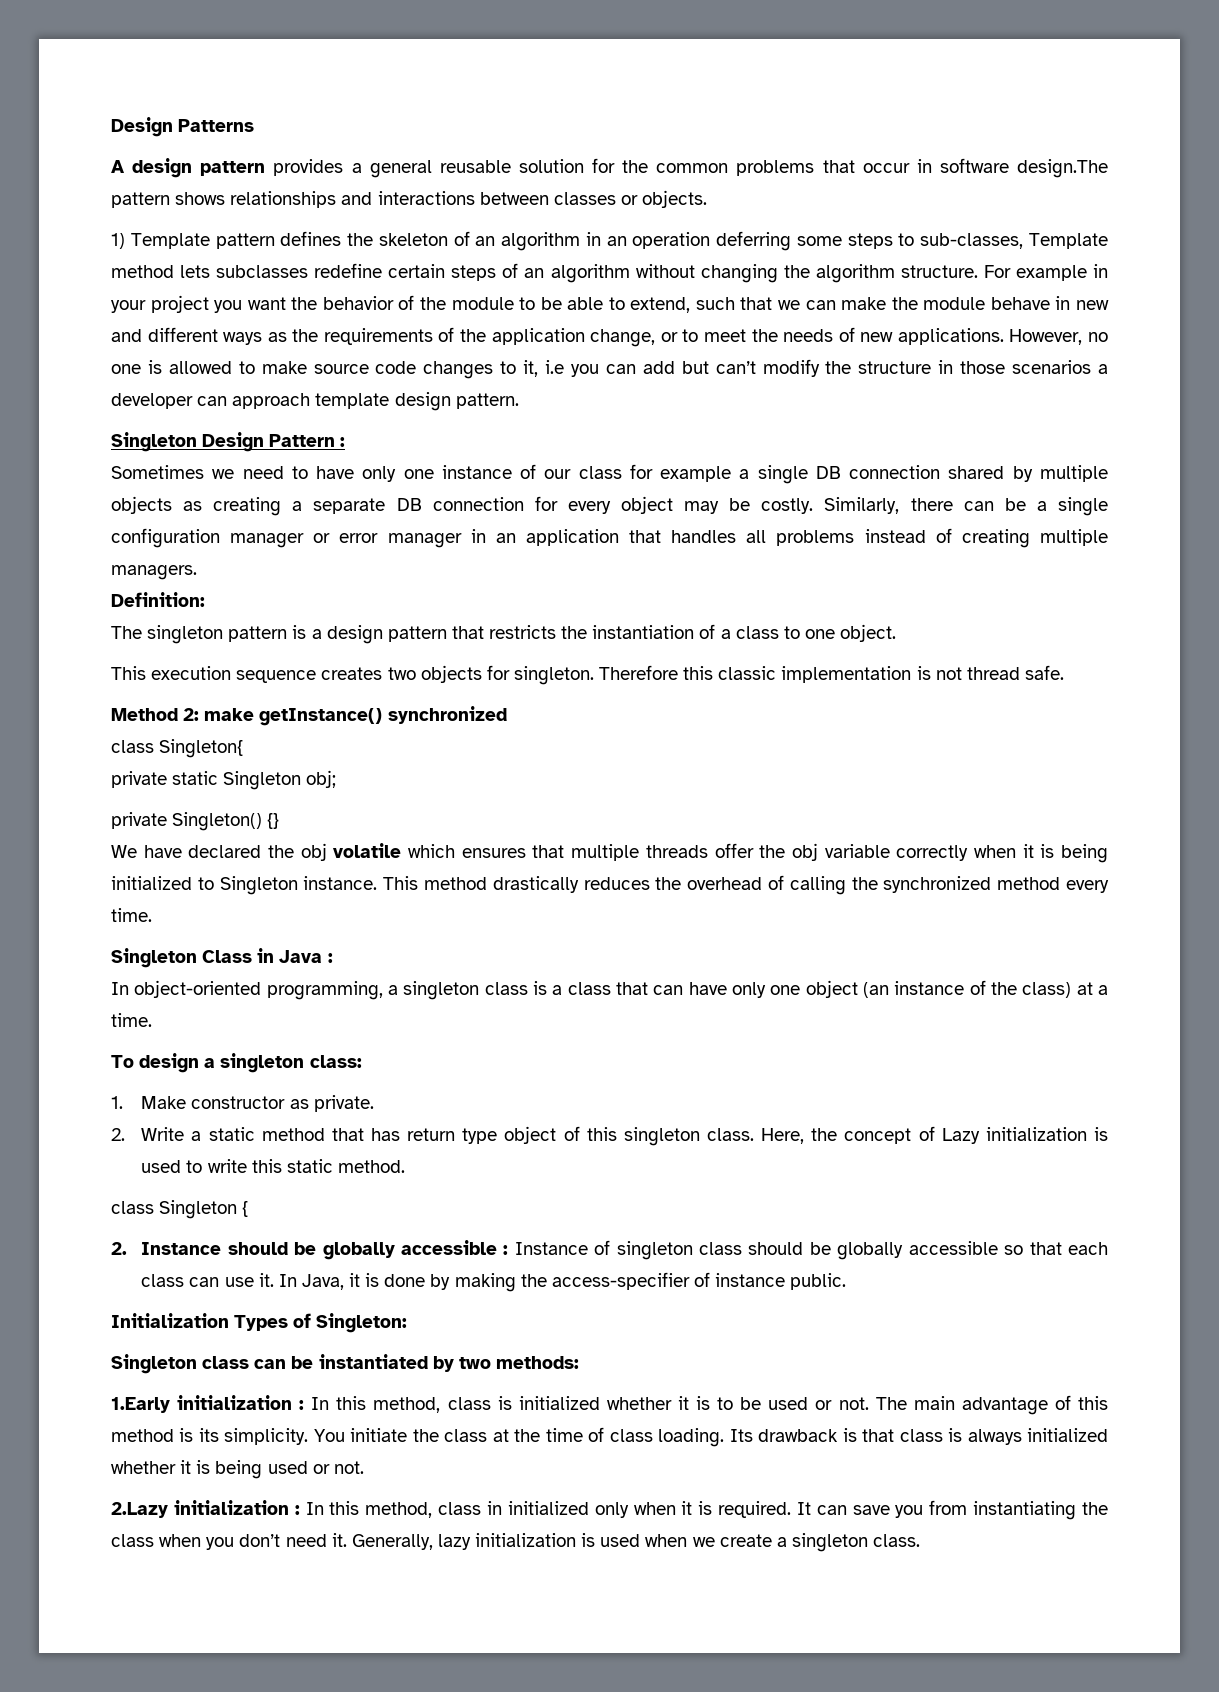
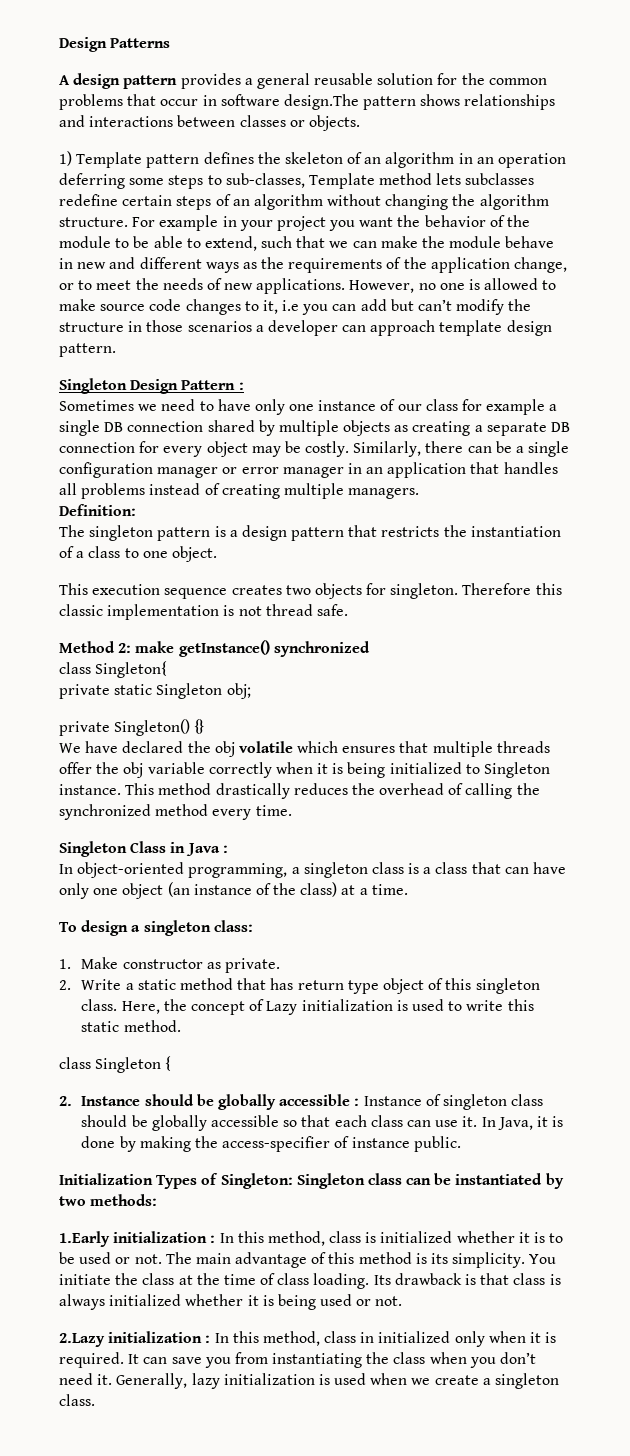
- Initialization Types of Singleton:
- Singleton class can be instantiated by two methods:
+ Initialization Types of Singleton: Singleton class can be instantiated by two methods:

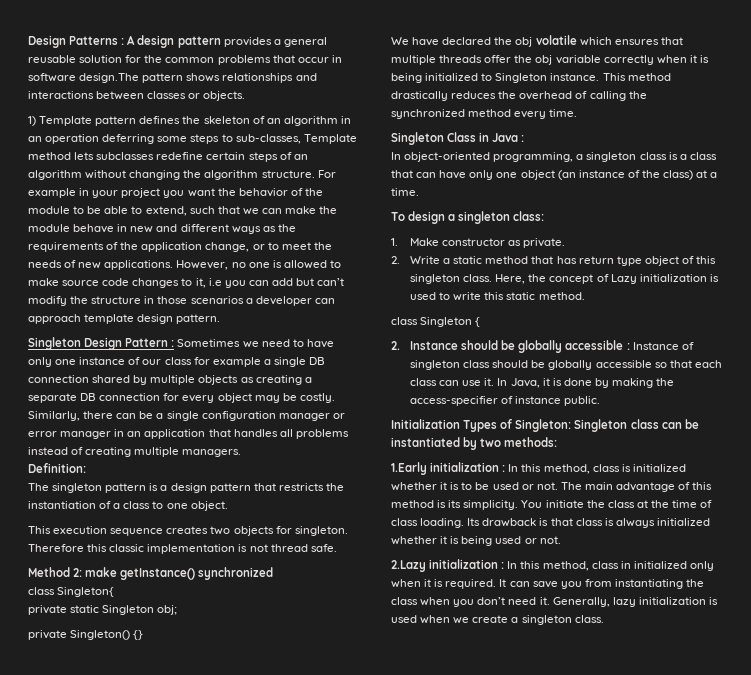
- Design Patterns
- A design pattern provides a general reusable solution for the common problems that occur in software design.The pattern shows relationships and interactions between classes or objects.
+ Design Patterns : A design pattern provides a general reusable solution for the common problems that occur in software design.The pattern shows relationships and interactions between classes or objects.
- Singleton Design Pattern :
- Sometimes we need to have only one instance of our class for example a single DB connection shared by multiple objects as creating a separate DB connection for every object may be costly.
+ Singleton Design Pattern : Sometimes we need to have only one instance of our class for example a single DB connection shared by multiple objects as creating a separate DB connection for every object may be costly.

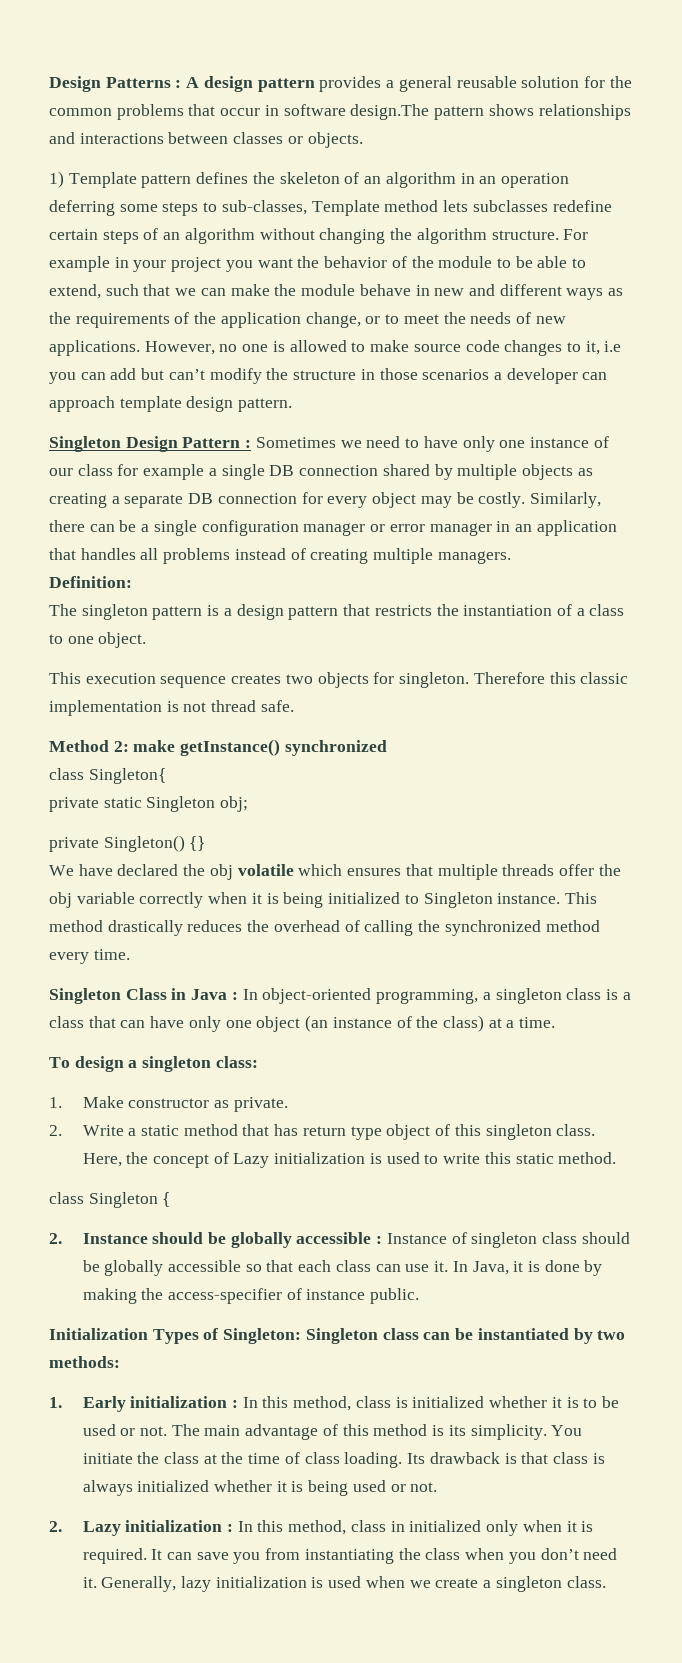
- Singleton Class in Java :
- In object-oriented programming, a singleton class is a class that can have only one object (an instance of the class) at a time.
+ Singleton Class in Java : In object-oriented programming, a singleton class is a class that can have only one object (an instance of the class) at a time.
- 1.Early initialization : In this method, class is initialized whether it is to be used or not.
+ 1. Early initialization : In this method, class is initialized whether it is to be used or not.
- 2.Lazy initialization : In this method, class in initialized only when it is required.
+ 2. Lazy initialization : In this method, class in initialized only when it is required.

